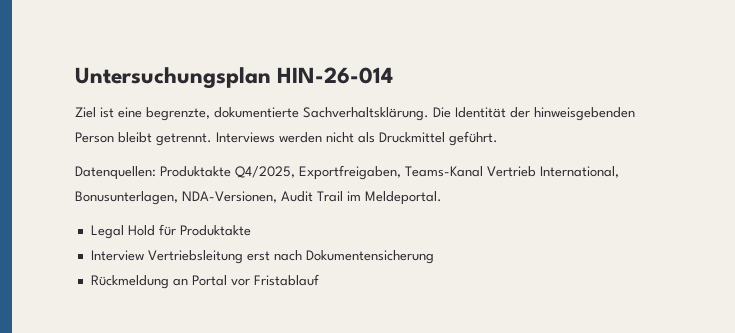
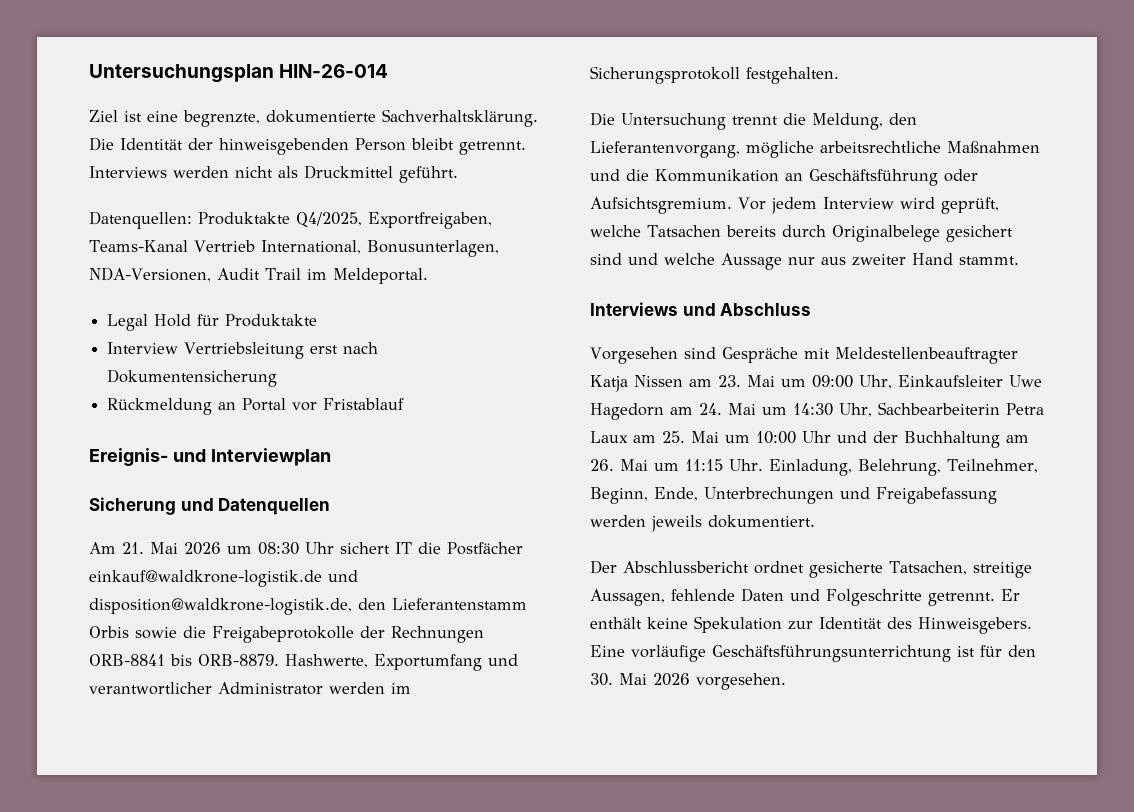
+ Ereignis- und Interviewplan
+ Sicherung und Datenquellen
+ Am 21. Mai 2026 um 08:30 Uhr sichert IT die Postfächer einkauf@waldkrone-logistik.de und disposition@waldkrone-logistik.de, den Lieferantenstamm Orbis sowie die Freigabeprotokolle der Rechnungen ORB-8841 bis ORB-8879. Hashwerte, Exportumfang und verantwortlicher Administrator werden im Sicherungsprotokoll festgehalten.
+ Die Untersuchung trennt die Meldung, den Lieferantenvorgang, mögliche arbeitsrechtliche Maßnahmen und die Kommunikation an Geschäftsführung oder Aufsichtsgremium. Vor jedem Interview wird geprüft, welche Tatsachen bereits durch Originalbelege gesichert sind und welche Aussage nur aus zweiter Hand stammt.
+ Interviews und Abschluss
+ Vorgesehen sind Gespräche mit Meldestellenbeauftragter Katja Nissen am 23. Mai um 09:00 Uhr, Einkaufsleiter Uwe Hagedorn am 24. Mai um 14:30 Uhr, Sachbearbeiterin Petra Laux am 25. Mai um 10:00 Uhr und der Buchhaltung am 26. Mai um 11:15 Uhr. Einladung, Belehrung, Teilnehmer, Beginn, Ende, Unterbrechungen und Freigabefassung werden jeweils dokumentiert.
+ Der Abschlussbericht ordnet gesicherte Tatsachen, streitige Aussagen, fehlende Daten und Folgeschritte getrennt. Er enthält keine Spekulation zur Identität des Hinweisgebers. Eine vorläufige Geschäftsführungsunterrichtung ist für den 30. Mai 2026 vorgesehen.

